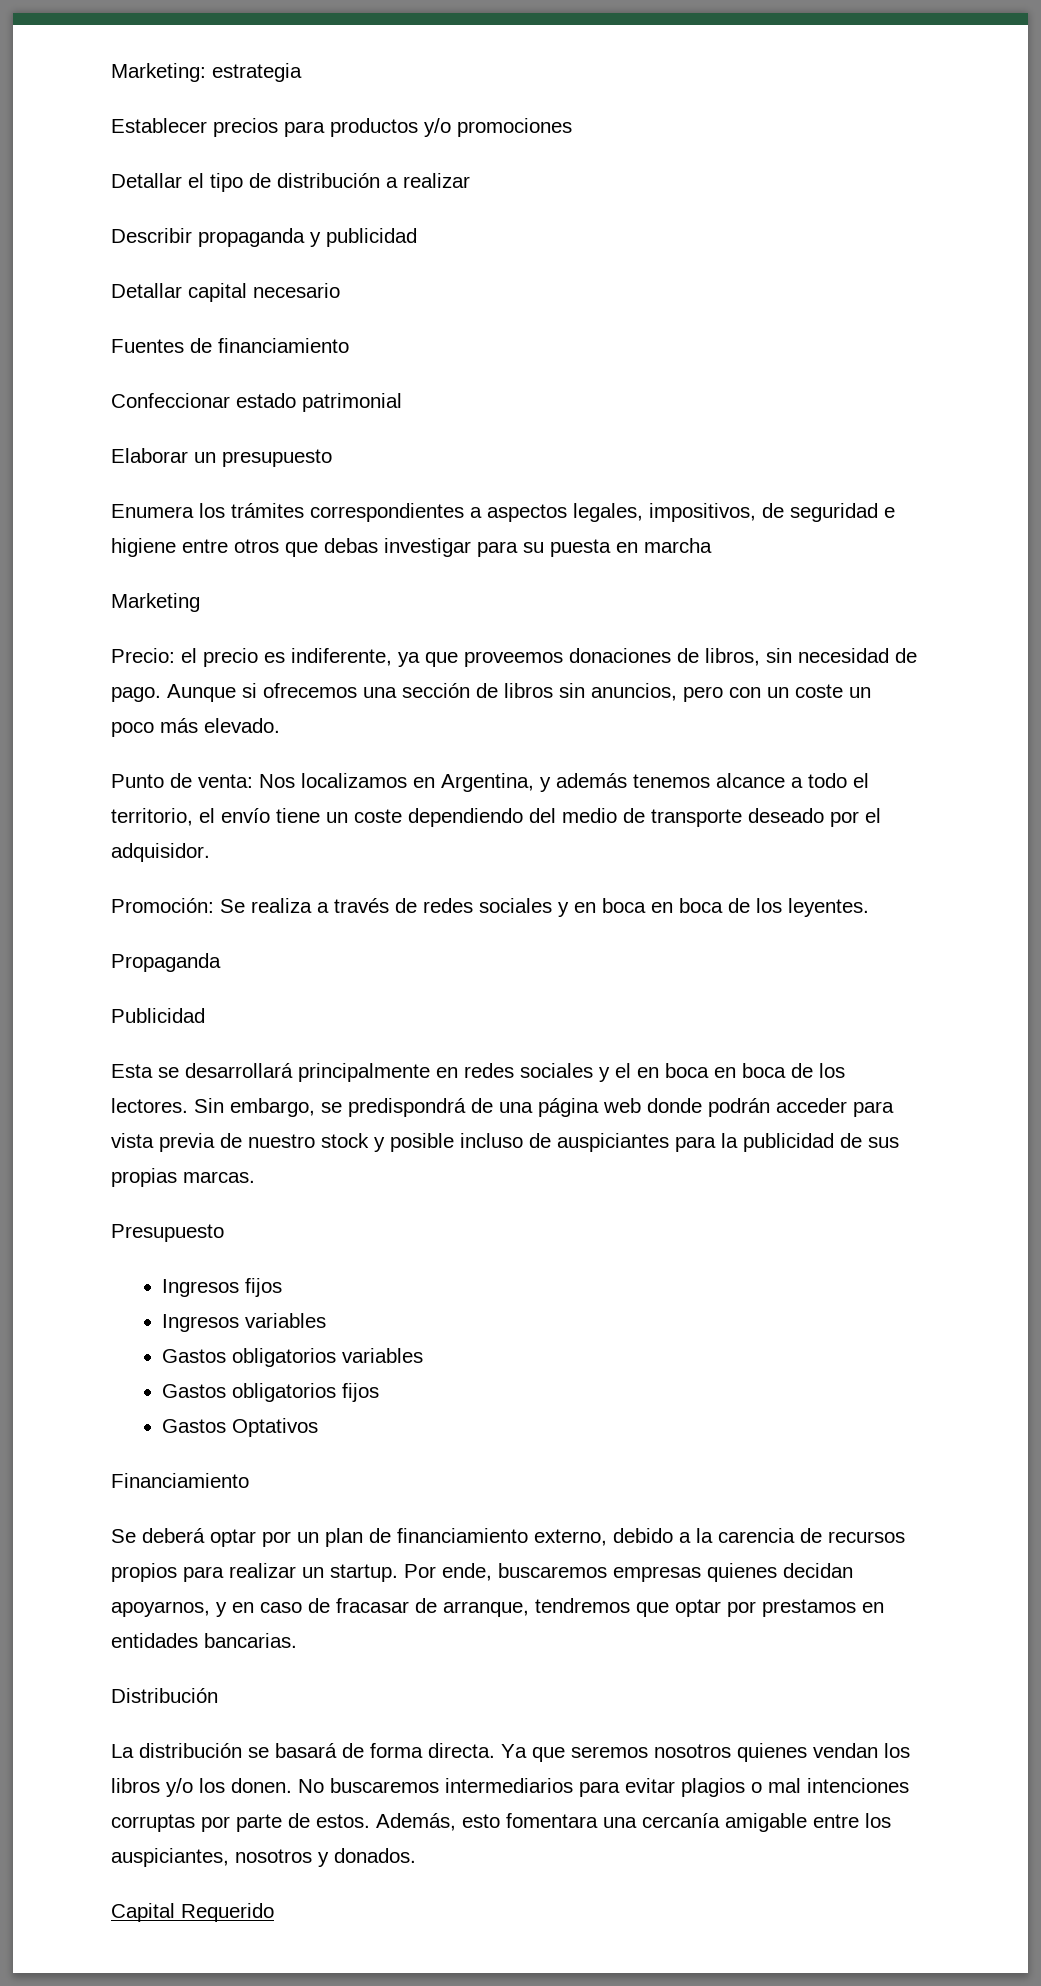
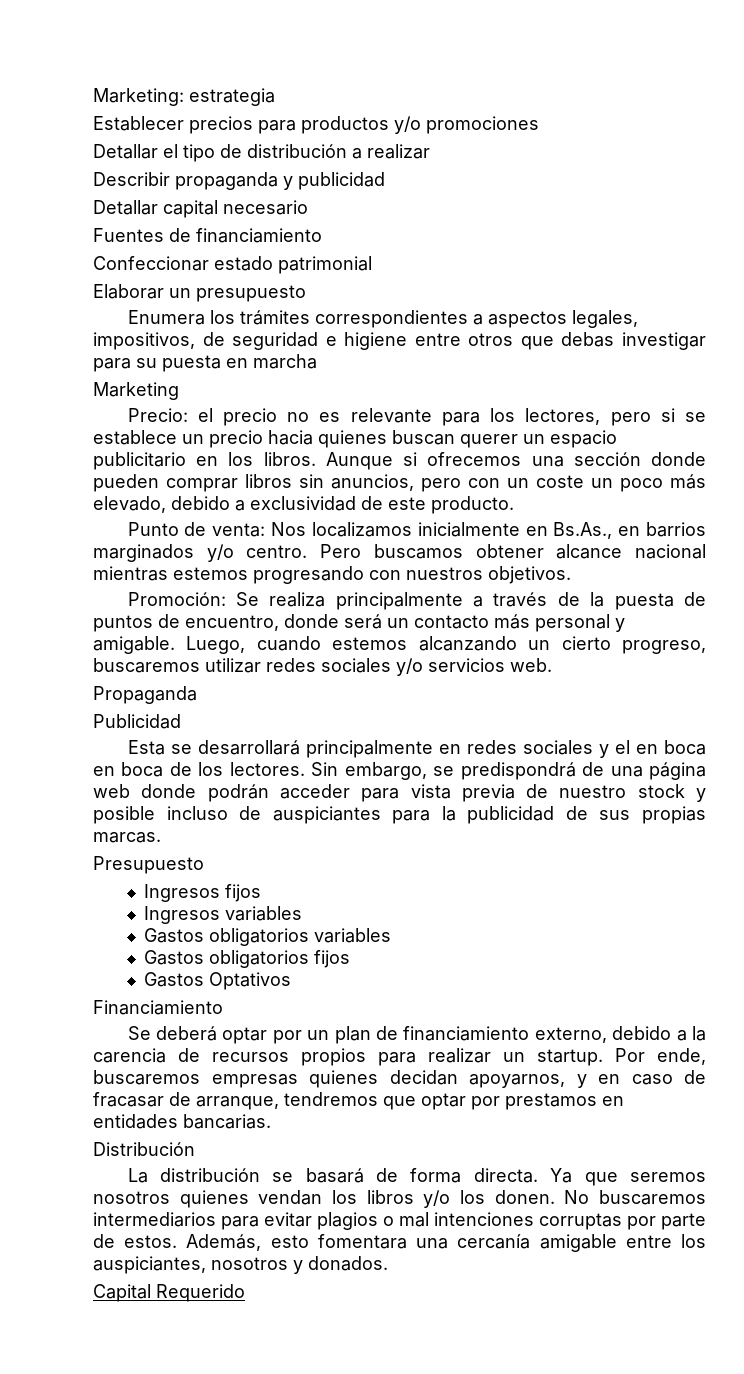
- Precio: el precio es indiferente, ya que proveemos donaciones de libros, sin necesidad de pago.
+ Precio: el precio no es relevante para los lectores, pero si se establece un precio hacia quienes buscan querer un espacio publicitario en los libros.
- Aunque si ofrecemos una sección de libros sin anuncios, pero con un coste un poco más elevado.
+ Aunque si ofrecemos una sección donde pueden comprar libros sin anuncios, pero con un coste un poco más elevado, debido a exclusividad de este producto.
- Punto de venta: Nos localizamos en Argentina, y además tenemos alcance a todo el territorio, el envío tiene un coste dependiendo del medio de transporte deseado por el adquisidor.
+ Punto de venta: Nos localizamos inicialmente en Bs.As., en barrios marginados y/o centro. Pero buscamos obtener alcance nacional mientras estemos progresando con nuestros objetivos.
- Promoción: Se realiza a través de redes sociales y en boca en boca de los leyentes.
+ Promoción: Se realiza principalmente a través de la puesta de puntos de encuentro, donde será un contacto más personal y amigable. Luego, cuando estemos alcanzando un cierto progreso, buscaremos utilizar redes sociales y/o servicios web.

